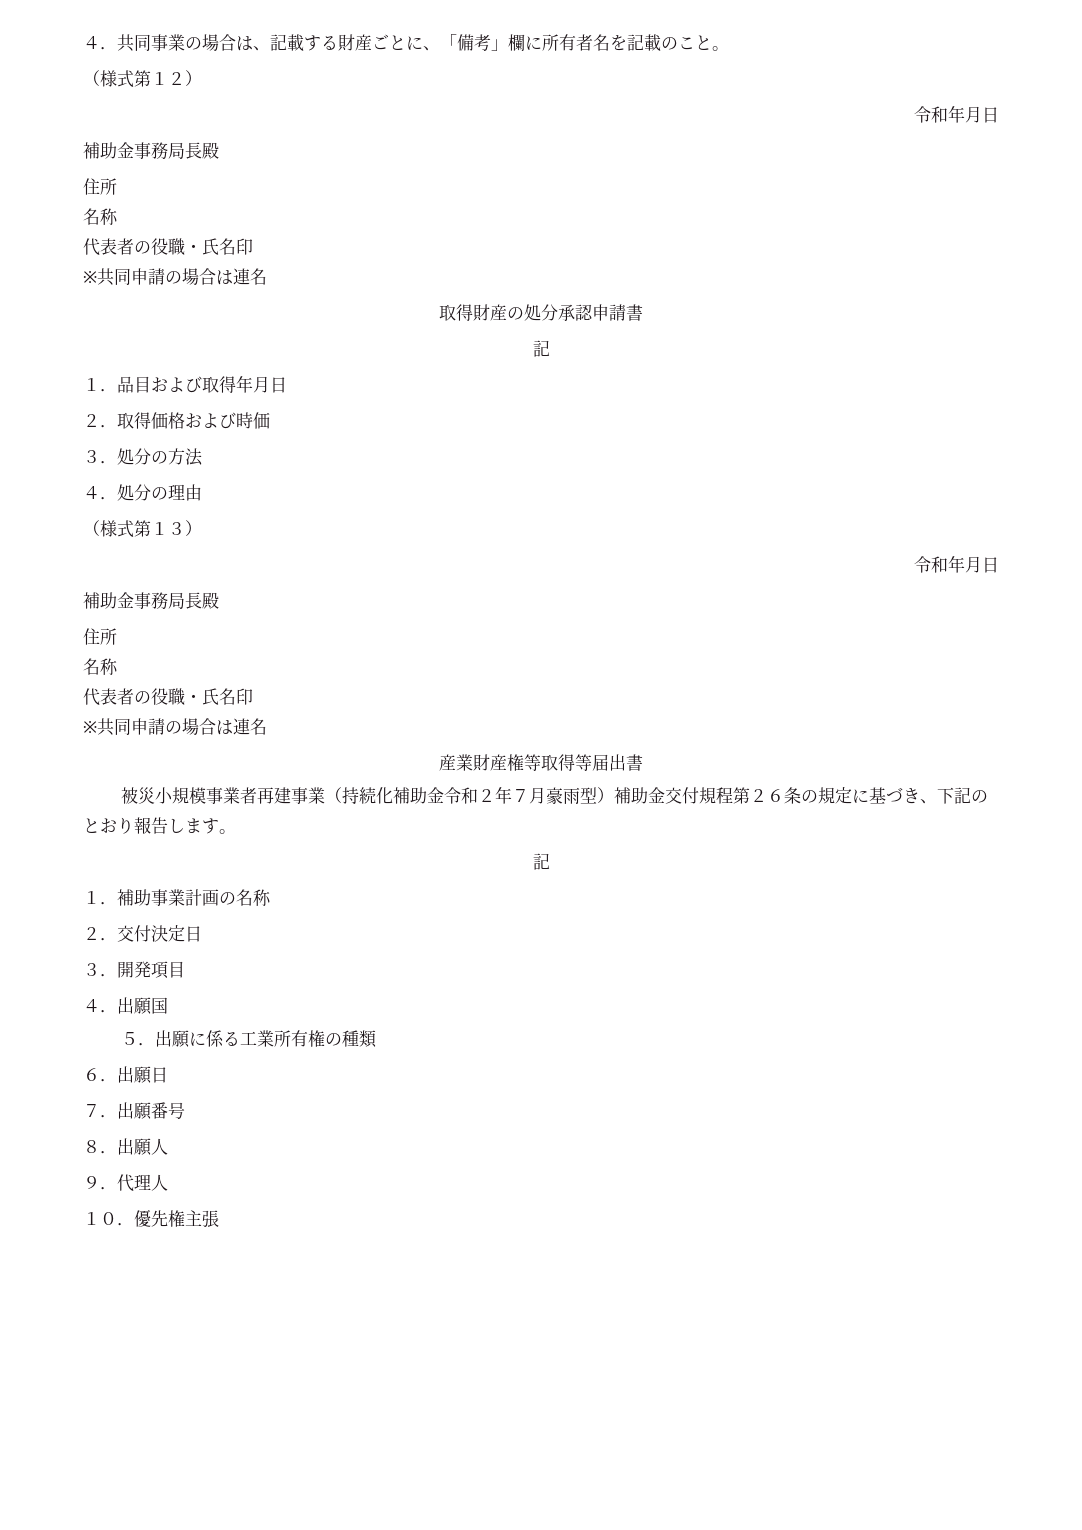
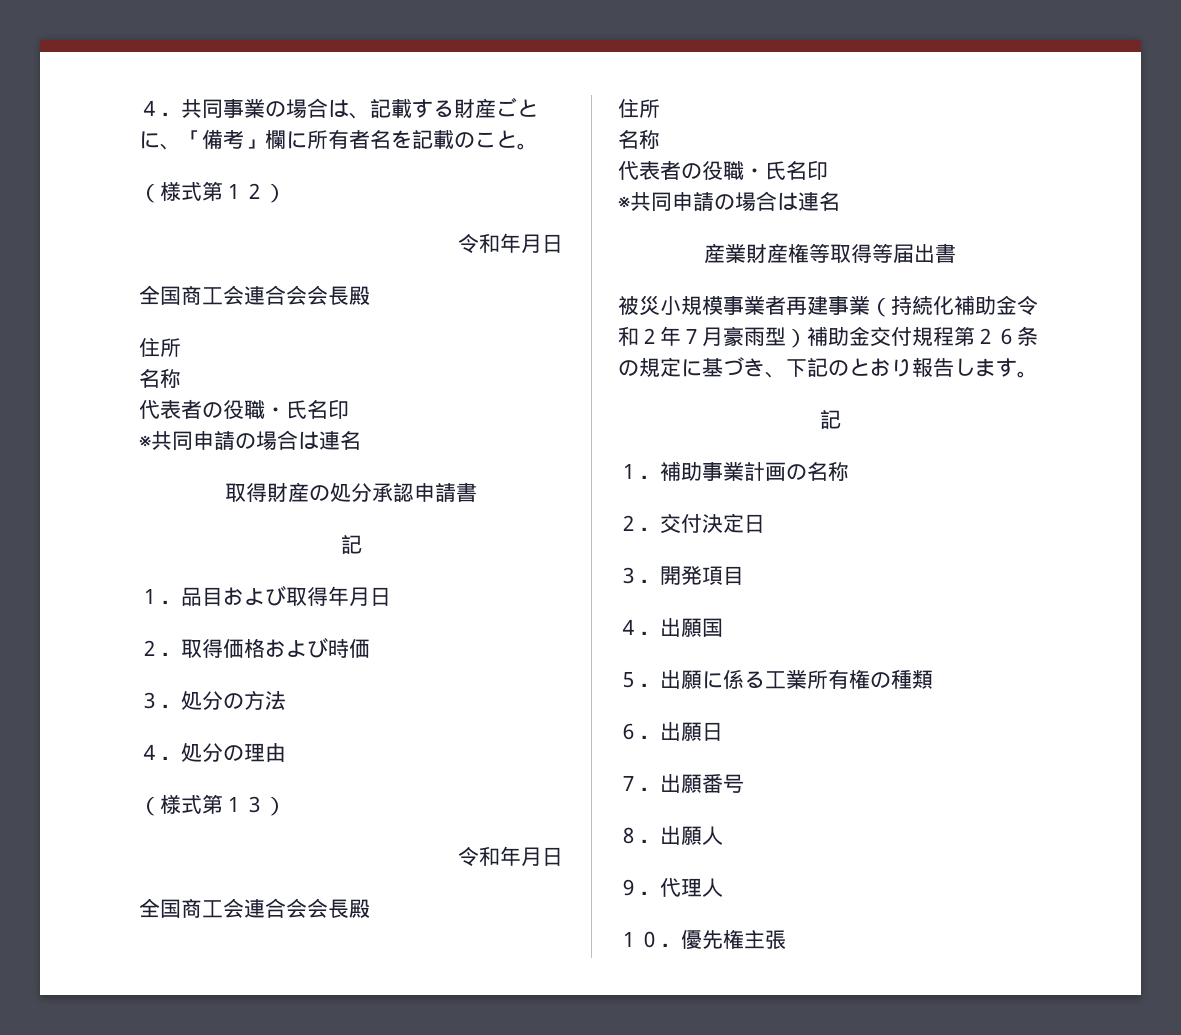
  （様式第１２）
  令和年月日
- 補助金事務局長殿
+ 全国商工会連合会会長殿
  （様式第１３）
  令和年月日
- 補助金事務局長殿
+ 全国商工会連合会会長殿

